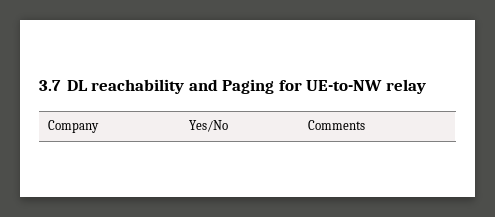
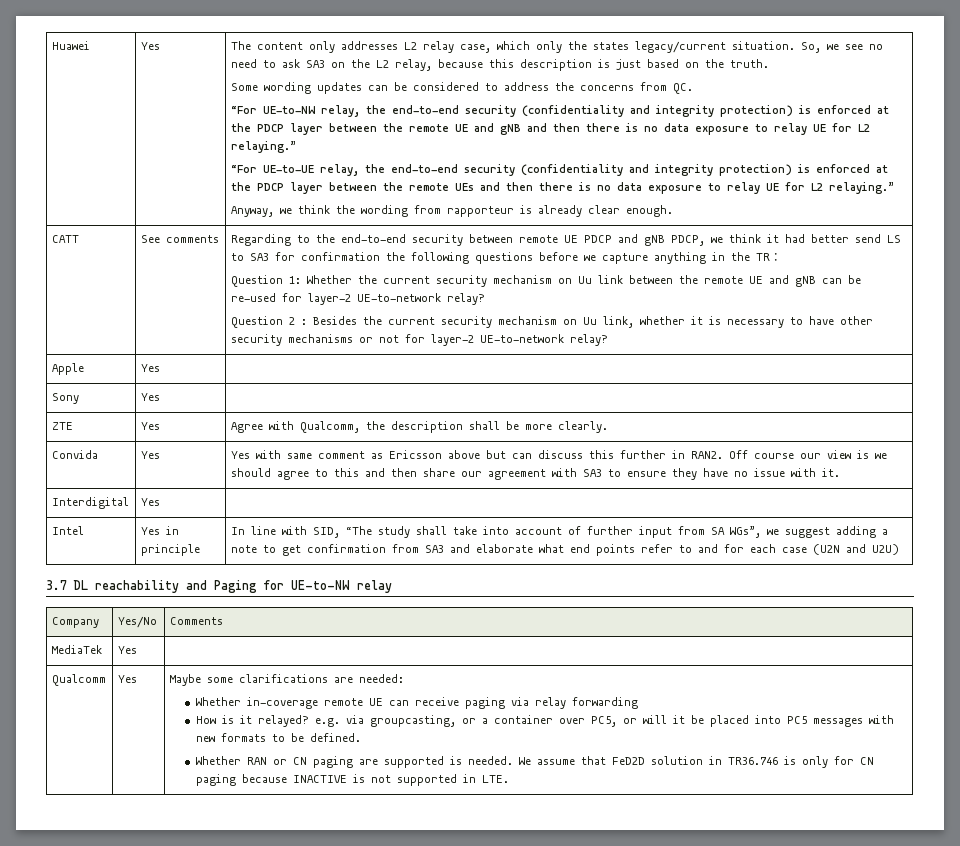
+ Huawei | Yes | The content only addresses L2 relay case, which only the states legacy/current situation. So, we see no need to ask SA3 on the L2 relay, because this description is just based on the truth.
+ Some wording updates can be considered to address the concerns from QC.
+ “For UE-to-NW relay, the end-to-end security (confidentiality and integrity protection) is enforced at the PDCP layer between the remote UE and gNB and then there is no data exposure to relay UE for L2 relaying.”
+ “For UE-to-UE relay, the end-to-end security (confidentiality and integrity protection) is enforced at the PDCP layer between the remote UEs and then there is no data exposure to relay UE for L2 relaying.”
+ Anyway, we think the wording from rapporteur is already clear enough.
+ CATT | See comments | Regarding to the end-to-end security between remote UE PDCP and gNB PDCP, we think it had better send LS to SA3 for confirmation the following questions before we capture anything in the TR：
+ Question 1: Whether the current security mechanism on Uu link between the remote UE and gNB can be re-used for layer-2 UE-to-network relay?
+ Question 2 : Besides the current security mechanism on Uu link, whether it is necessary to have other security mechanisms or not for layer-2 UE-to-network relay?
+ Apple | Yes |
+ Sony | Yes |
+ ZTE | Yes | Agree with Qualcomm, the description shall be more clearly.
+ Convida | Yes | Yes with same comment as Ericsson above but can discuss this further in RAN2. Off course our view is we should agree to this and then share our agreement with SA3 to ensure they have no issue with it.
+ Interdigital | Yes |
+ Intel | Yes in principle | In line with SID, “The study shall take into account of further input from SA WGs”, we suggest adding a note to get confirmation from SA3 and elaborate what end points refer to and for each case (U2N and U2U)
+ MediaTek | Yes |
+ Qualcomm | Yes | Maybe some clarifications are needed:
+ Whether in-coverage remote UE can receive paging via relay forwarding
+ How is it relayed? e.g. via groupcasting, or a container over PC5, or will it be placed into PC5 messages with new formats to be defined.
+ Whether RAN or CN paging are supported is needed. We assume that FeD2D solution in TR36.746 is only for CN paging because INACTIVE is not supported in LTE.

